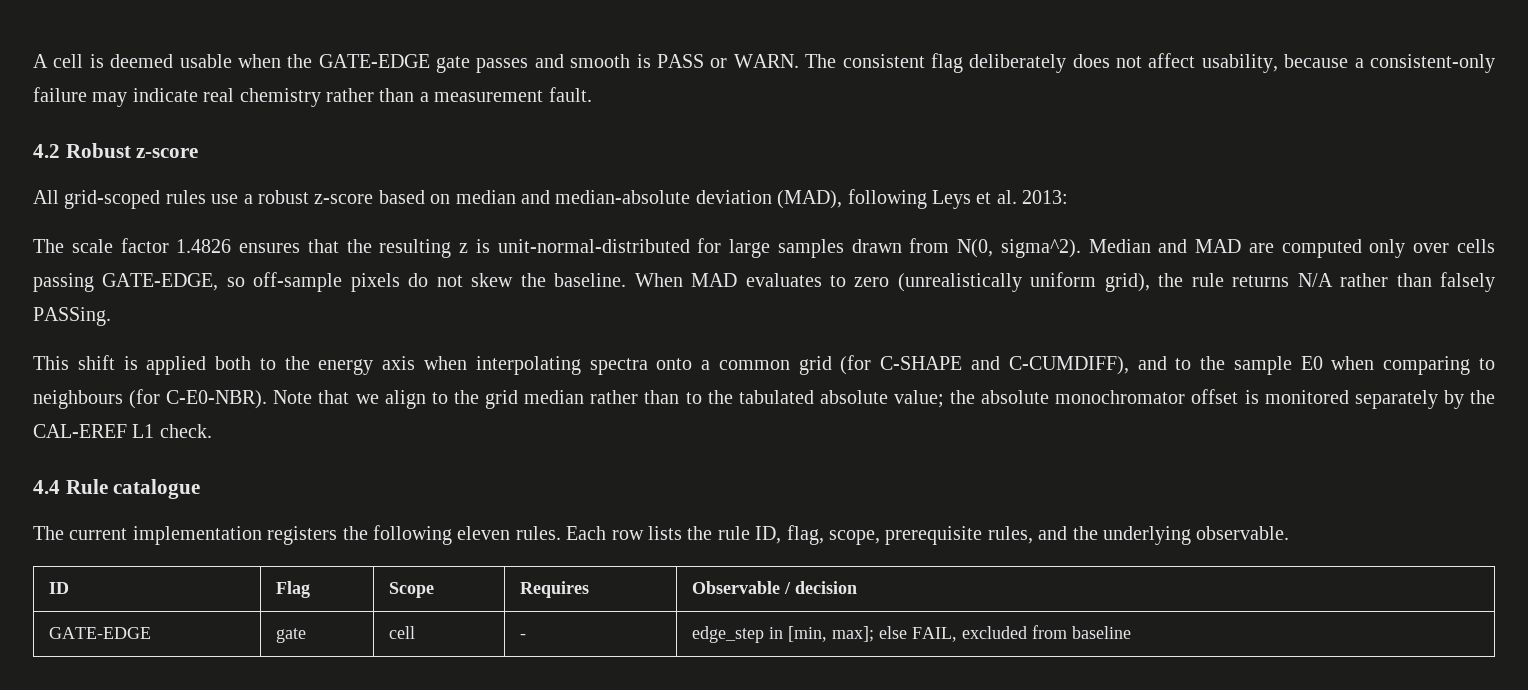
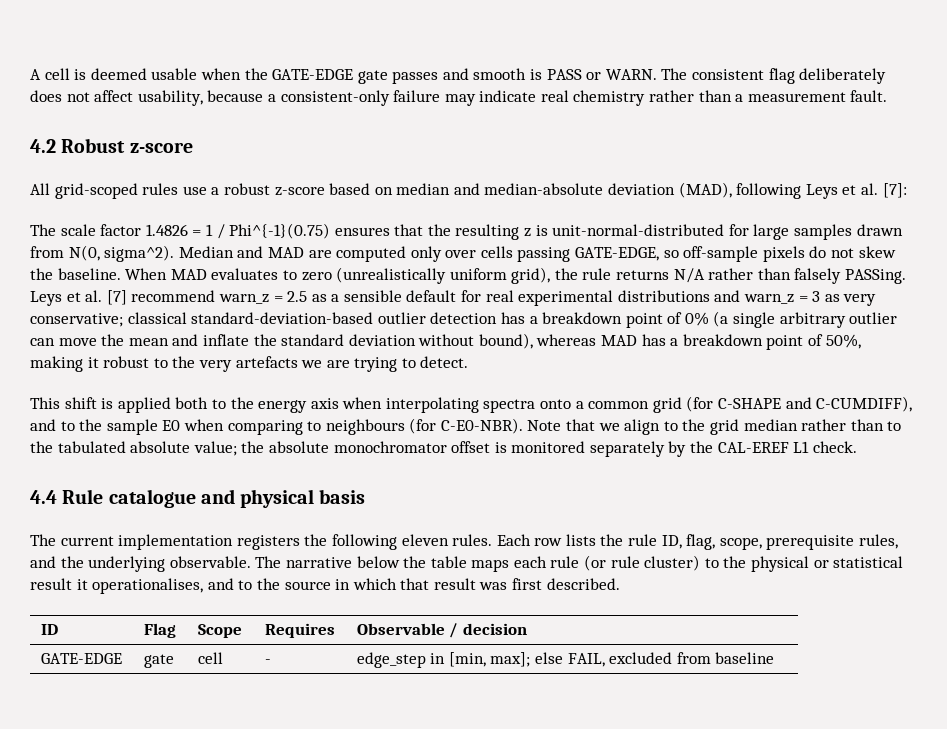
- All grid-scoped rules use a robust z-score based on median and median-absolute deviation (MAD), following Leys et al. 2013:
+ All grid-scoped rules use a robust z-score based on median and median-absolute deviation (MAD), following Leys et al. [7]:
- The scale factor 1.4826 ensures that the resulting z is unit-normal-distributed for large samples drawn from N(0, sigma^2).
+ The scale factor 1.4826 = 1 / Phi^{-1}(0.75) ensures that the resulting z is unit-normal-distributed for large samples drawn from N(0, sigma^2).
+ Leys et al. [7] recommend warn_z = 2.5 as a sensible default for real experimental distributions and warn_z = 3 as very conservative; classical standard-deviation-based outlier detection has a breakdown point of 0% (a single arbitrary outlier can move the mean and inflate the standard deviation without bound), whereas MAD has a breakdown point of 50%, making it robust to the very artefacts we are trying to detect.
- 4.4 Rule catalogue
+ 4.4 Rule catalogue and physical basis
+ The narrative below the table maps each rule (or rule cluster) to the physical or statistical result it operationalises, and to the source in which that result was first described.

